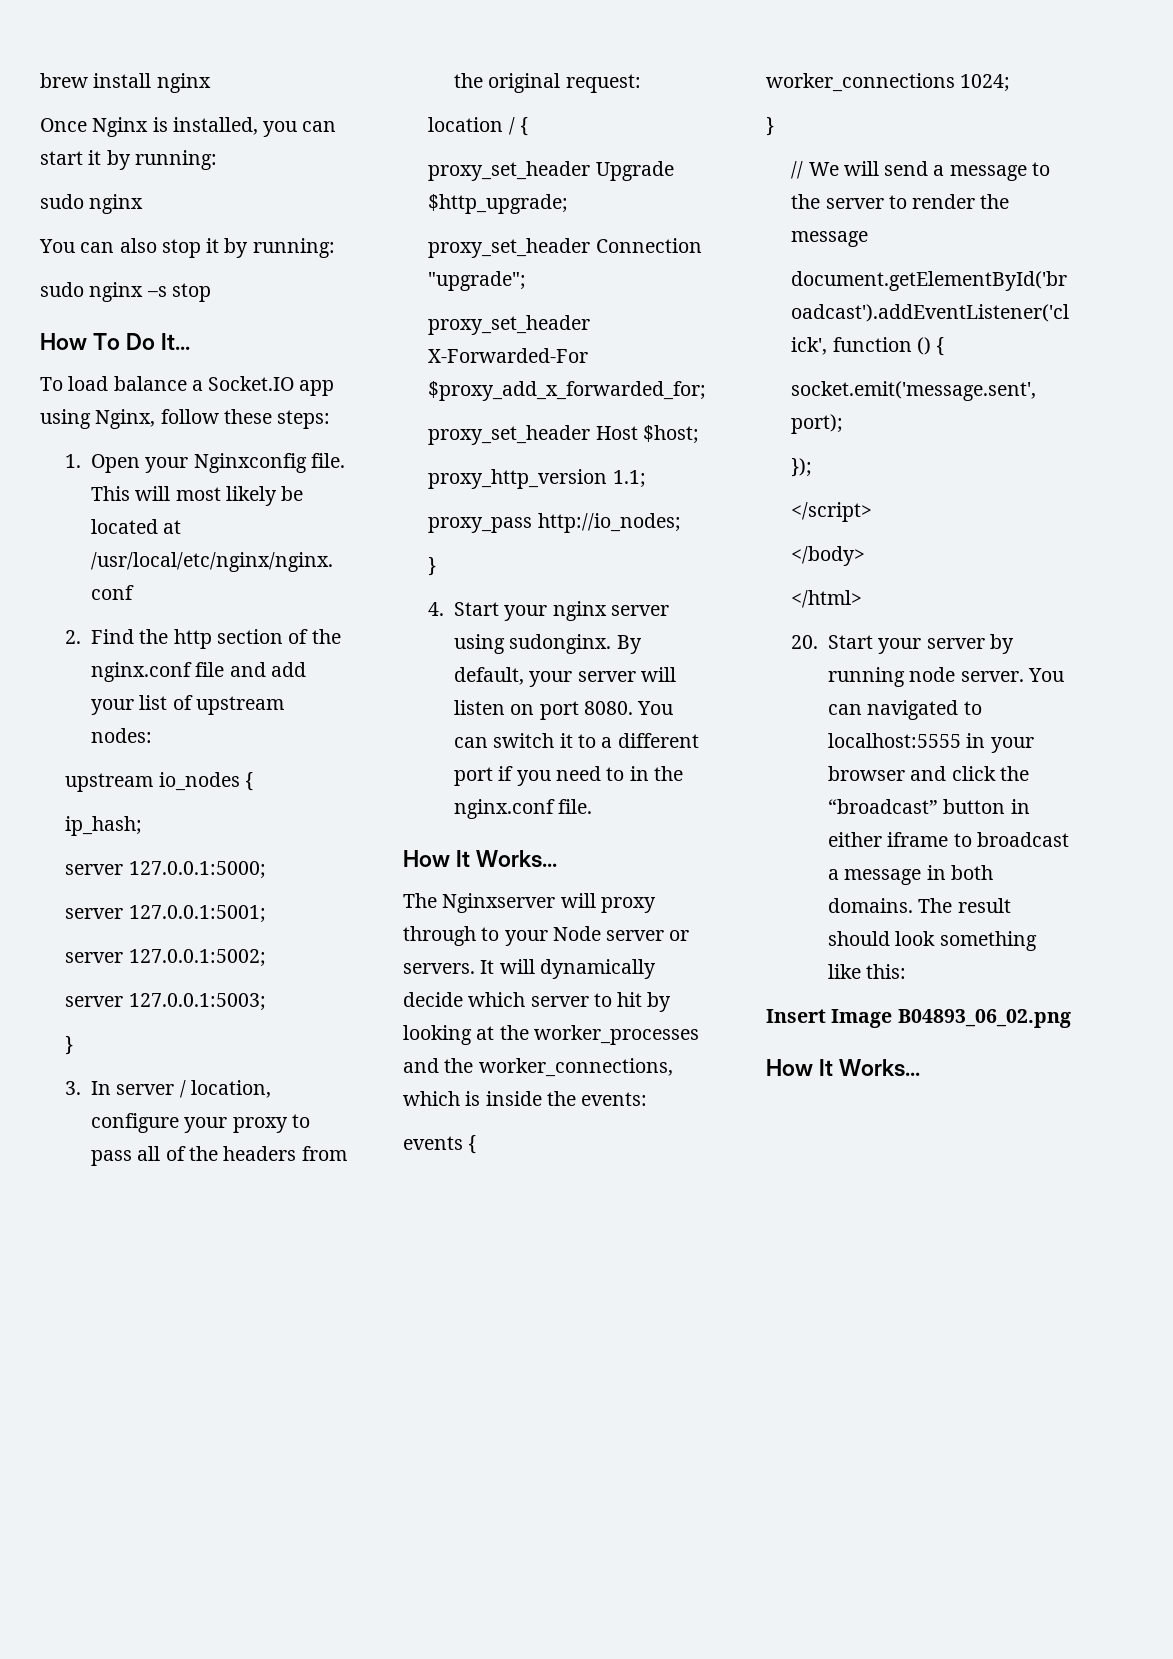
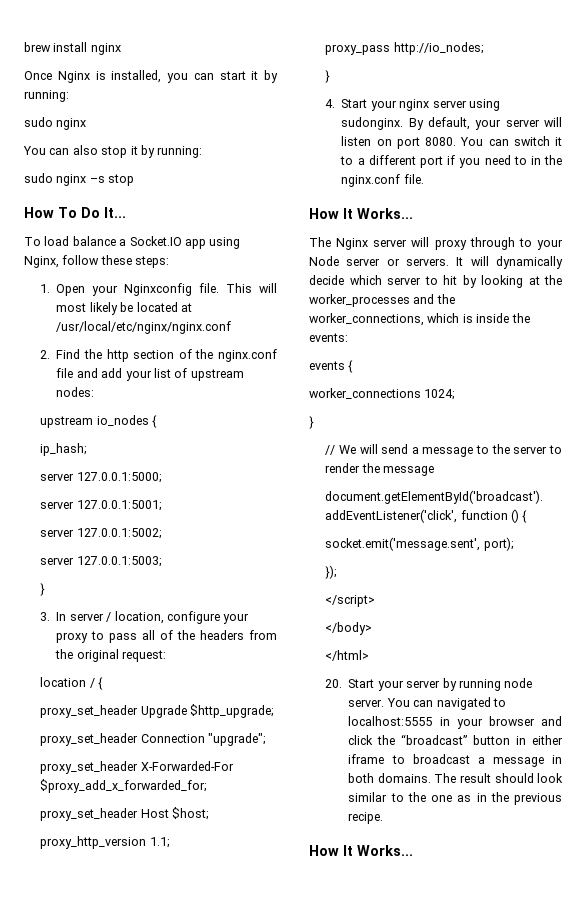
- The Nginxserver will proxy through to your Node server or servers.
+ The Nginx server will proxy through to your Node server or servers.
- The result should look something like this:
- Insert Image B04893_06_02.png
+ The result should look similar to the one as in the previous recipe.

